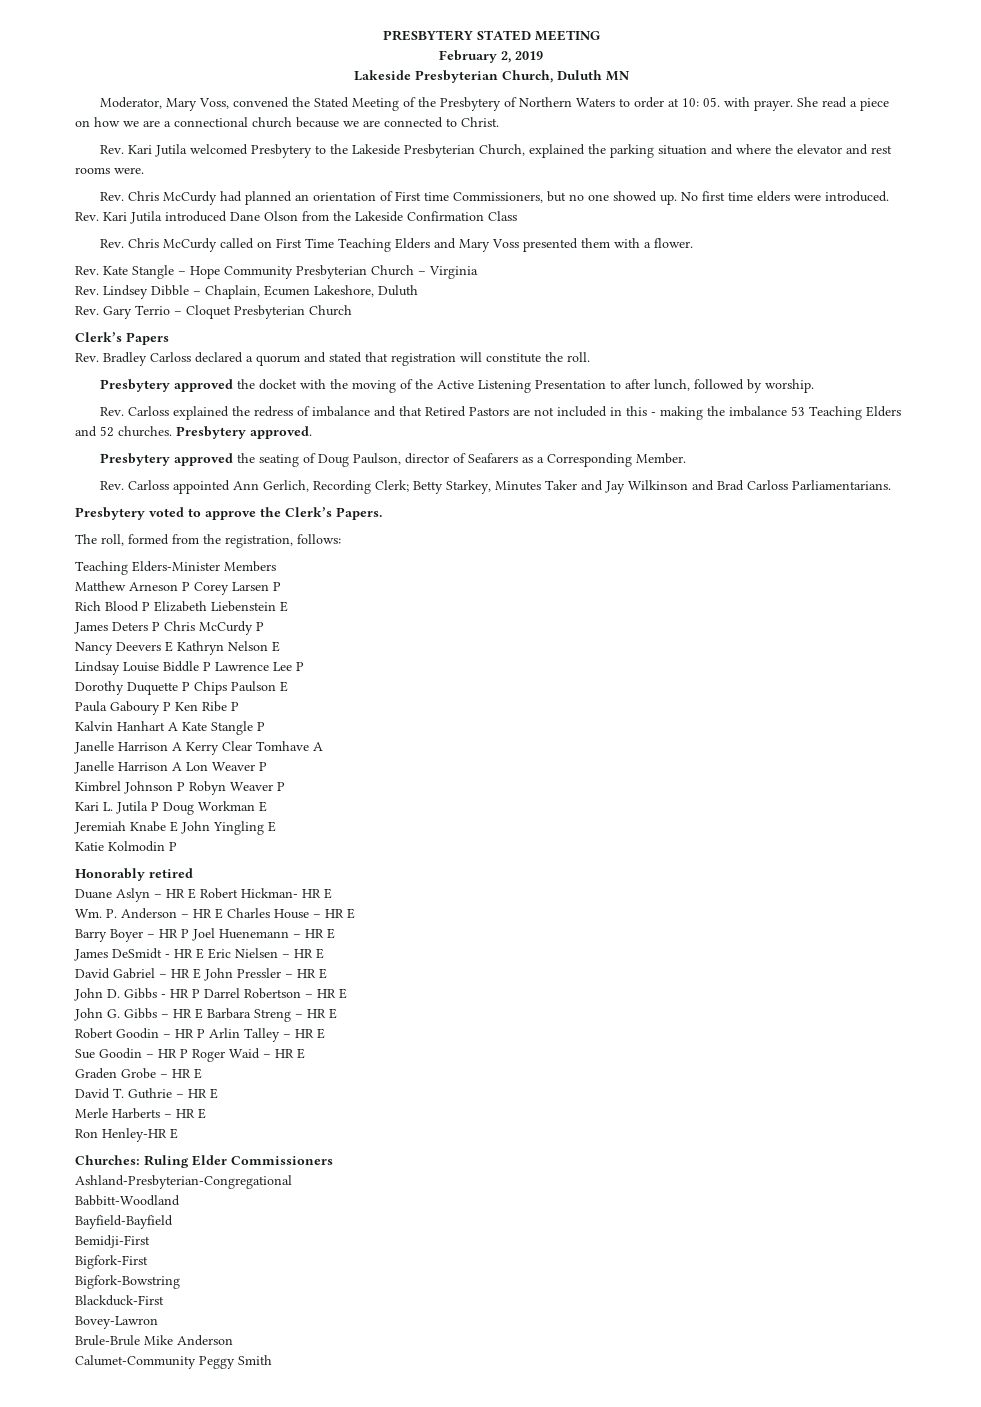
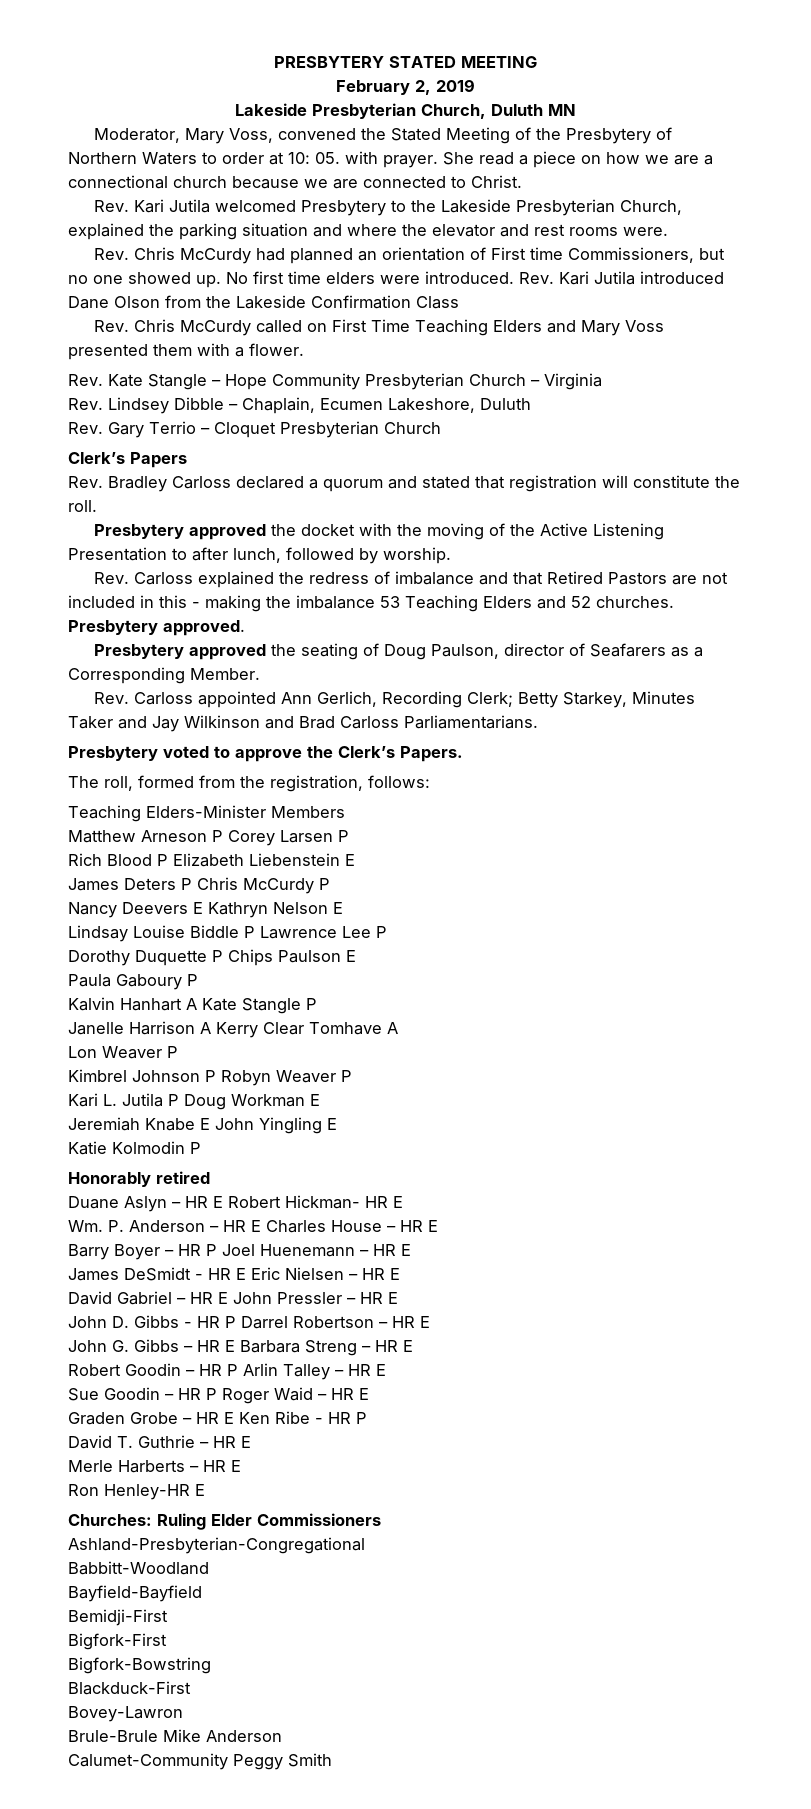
- Paula Gaboury P Ken Ribe P
+ Paula Gaboury P
- Janelle Harrison A Lon Weaver P
+ Lon Weaver P
- Graden Grobe – HR E
+ Graden Grobe – HR E Ken Ribe - HR P

